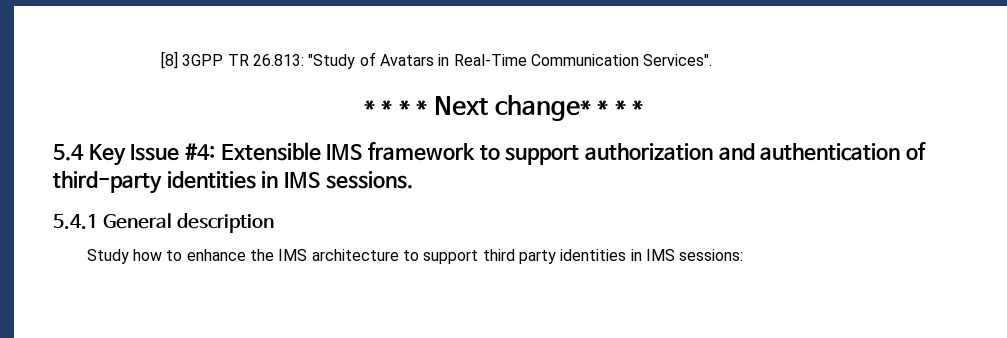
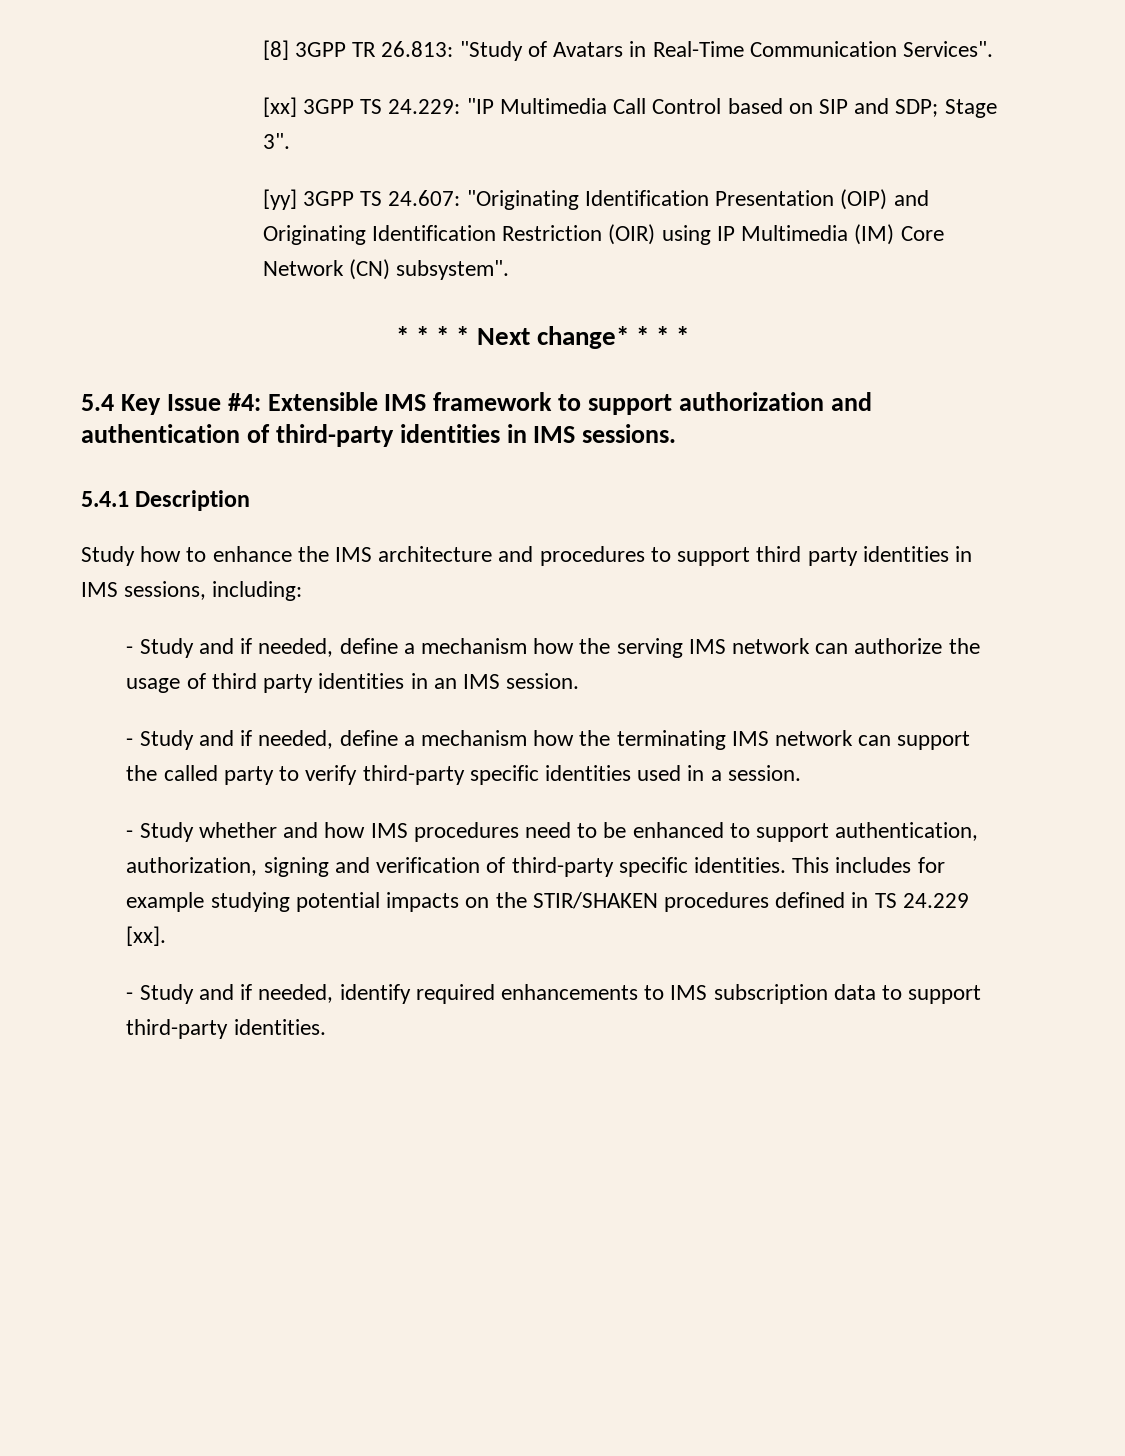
+ [xx] 3GPP TS 24.229: "IP Multimedia Call Control based on SIP and SDP; Stage 3".
+ [yy] 3GPP TS 24.607: "Originating Identification Presentation (OIP) and Originating Identification Restriction (OIR) using IP Multimedia (IM) Core Network (CN) subsystem".
- 5.4.1 General description
+ 5.4.1 Description
- Study how to enhance the IMS architecture to support third party identities in IMS sessions:
+ Study how to enhance the IMS architecture and procedures to support third party identities in IMS sessions, including:
+ - Study and if needed, define a mechanism how the serving IMS network can authorize the usage of third party identities in an IMS session.
+ - Study and if needed, define a mechanism how the terminating IMS network can support the called party to verify third-party specific identities used in a session.
+ - Study whether and how IMS procedures need to be enhanced to support authentication, authorization, signing and verification of third-party specific identities. This includes for example studying potential impacts on the STIR/SHAKEN procedures defined in TS 24.229 [xx].
+ - Study and if needed, identify required enhancements to IMS subscription data to support third-party identities.

